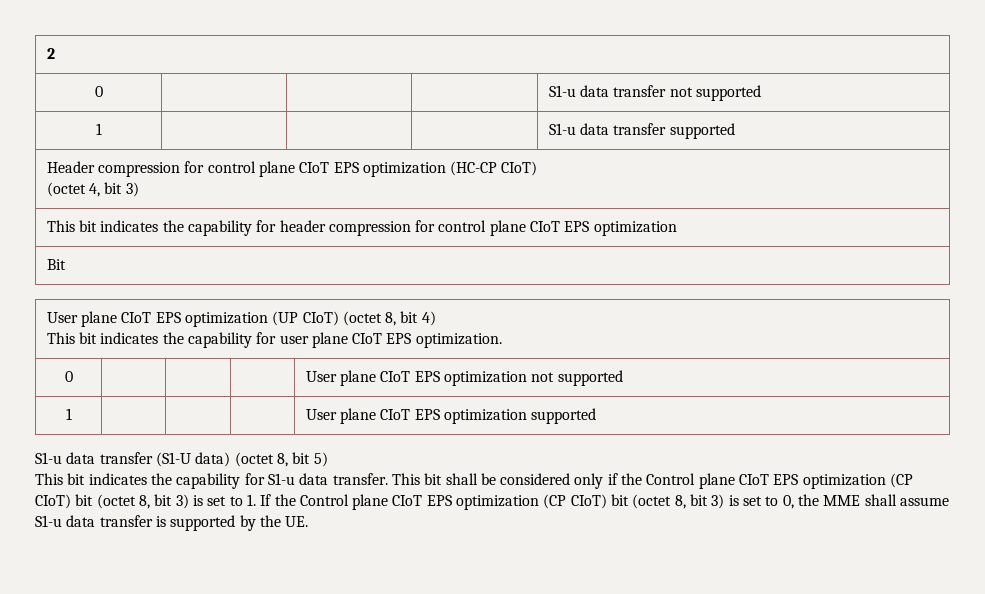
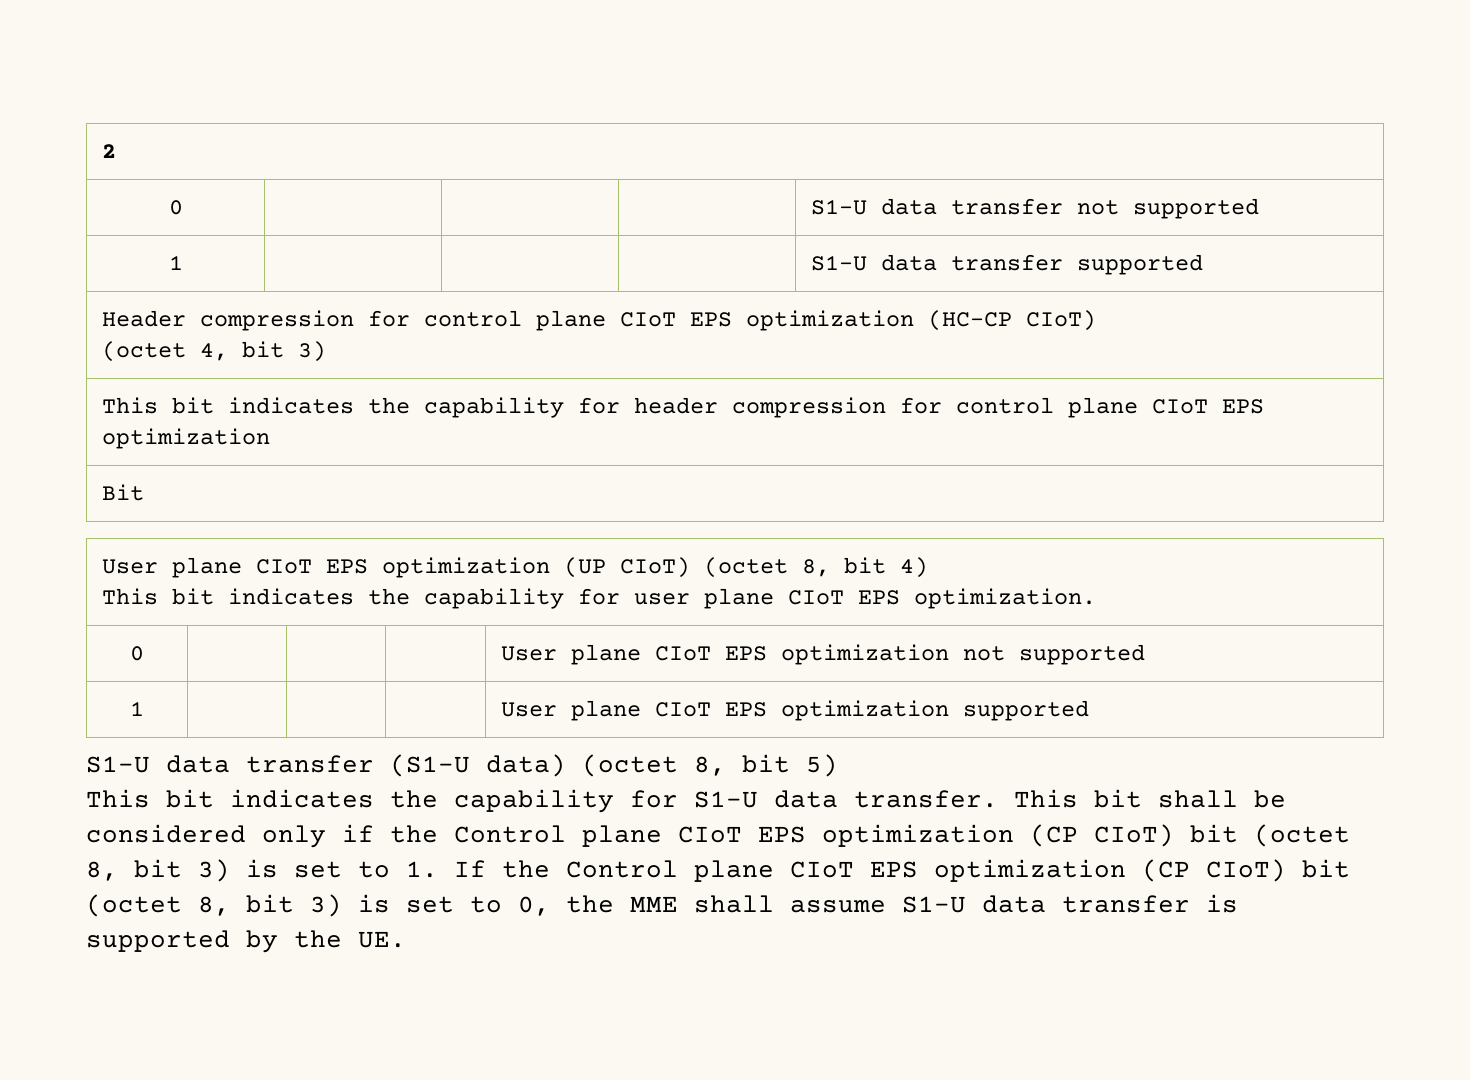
- 0 | | | | S1-u data transfer not supported
+ 0 | | | | S1-U data transfer not supported
- 1 | | | | S1-u data transfer supported
+ 1 | | | | S1-U data transfer supported
- S1-u data transfer (S1-U data) (octet 8, bit 5)
+ S1-U data transfer (S1-U data) (octet 8, bit 5)
- This bit indicates the capability for S1-u data transfer.
+ This bit indicates the capability for S1-U data transfer.
- This bit shall be considered only if the Control plane CIoT EPS optimization (CP CIoT) bit (octet 8, bit 3) is set to 1. If the Control plane CIoT EPS optimization (CP CIoT) bit (octet 8, bit 3) is set to 0, the MME shall assume S1-u data transfer is supported by the UE.
+ This bit shall be considered only if the Control plane CIoT EPS optimization (CP CIoT) bit (octet 8, bit 3) is set to 1. If the Control plane CIoT EPS optimization (CP CIoT) bit (octet 8, bit 3) is set to 0, the MME shall assume S1-U data transfer is supported by the UE.

